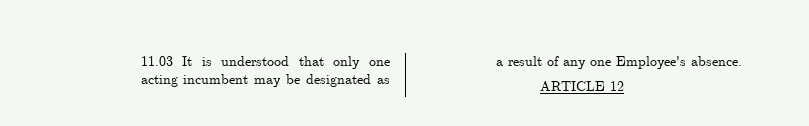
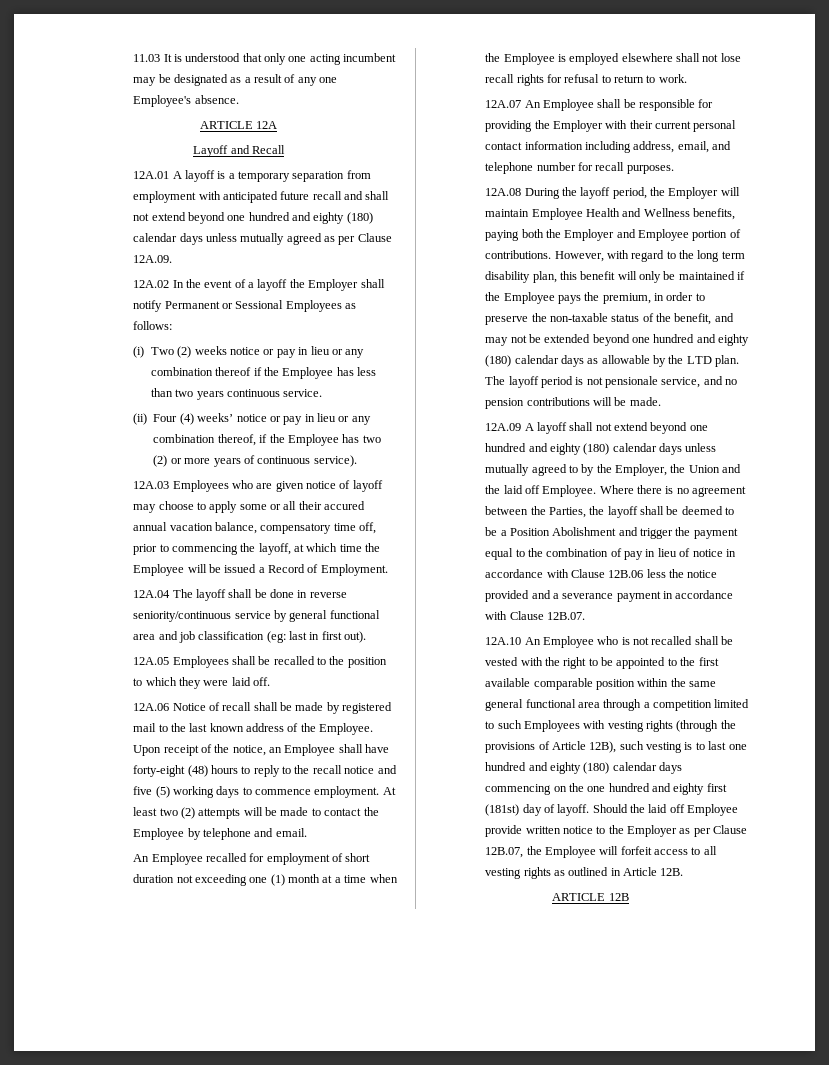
- ARTICLE 12
+ ARTICLE 12A
+ Layoff and Recall
+ 12A.01 A layoff is a temporary separation from employment with anticipated future recall and shall not extend beyond one hundred and eighty (180) calendar days unless mutually agreed as per Clause 12A.09.
+ 12A.02 In the event of a layoff the Employer shall notify Permanent or Sessional Employees as follows:
+ (i) Two (2) weeks notice or pay in lieu or any combination thereof if the Employee has less than two years continuous service.
+ (ii) Four (4) weeks’ notice or pay in lieu or any combination thereof, if the Employee has two (2) or more years of continuous service).
+ 12A.03 Employees who are given notice of layoff may choose to apply some or all their accured annual vacation balance, compensatory time off, prior to commencing the layoff, at which time the Employee will be issued a Record of Employment.
+ 12A.04 The layoff shall be done in reverse seniority/continuous service by general functional area and job classification (eg: last in first out).
+ 12A.05 Employees shall be recalled to the position to which they were laid off.
+ 12A.06 Notice of recall shall be made by registered mail to the last known address of the Employee. Upon receipt of the notice, an Employee shall have forty-eight (48) hours to reply to the recall notice and five (5) working days to commence employment. At least two (2) attempts will be made to contact the Employee by telephone and email.
+ An Employee recalled for employment of short duration not exceeding one (1) month at a time when the Employee is employed elsewhere shall not lose recall rights for refusal to return to work.
+ 12A.07 An Employee shall be responsible for providing the Employer with their current personal contact information including address, email, and telephone number for recall purposes.
+ 12A.08 During the layoff period, the Employer will maintain Employee Health and Wellness benefits, paying both the Employer and Employee portion of contributions. However, with regard to the long term disability plan, this benefit will only be maintained if the Employee pays the premium, in order to preserve the non-taxable status of the benefit, and may not be extended beyond one hundred and eighty (180) calendar days as allowable by the LTD plan. The layoff period is not pensionale service, and no pension contributions will be made.
+ 12A.09 A layoff shall not extend beyond one hundred and eighty (180) calendar days unless mutually agreed to by the Employer, the Union and the laid off Employee. Where there is no agreement between the Parties, the layoff shall be deemed to be a Position Abolishment and trigger the payment equal to the combination of pay in lieu of notice in accordance with Clause 12B.06 less the notice provided and a severance payment in accordance with Clause 12B.07.
+ 12A.10 An Employee who is not recalled shall be vested with the right to be appointed to the first available comparable position within the same general functional area through a competition limited to such Employees with vesting rights (through the provisions of Article 12B), such vesting is to last one hundred and eighty (180) calendar days commencing on the one hundred and eighty first (181st) day of layoff. Should the laid off Employee provide written notice to the Employer as per Clause 12B.07, the Employee will forfeit access to all vesting rights as outlined in Article 12B.
+ ARTICLE 12B

